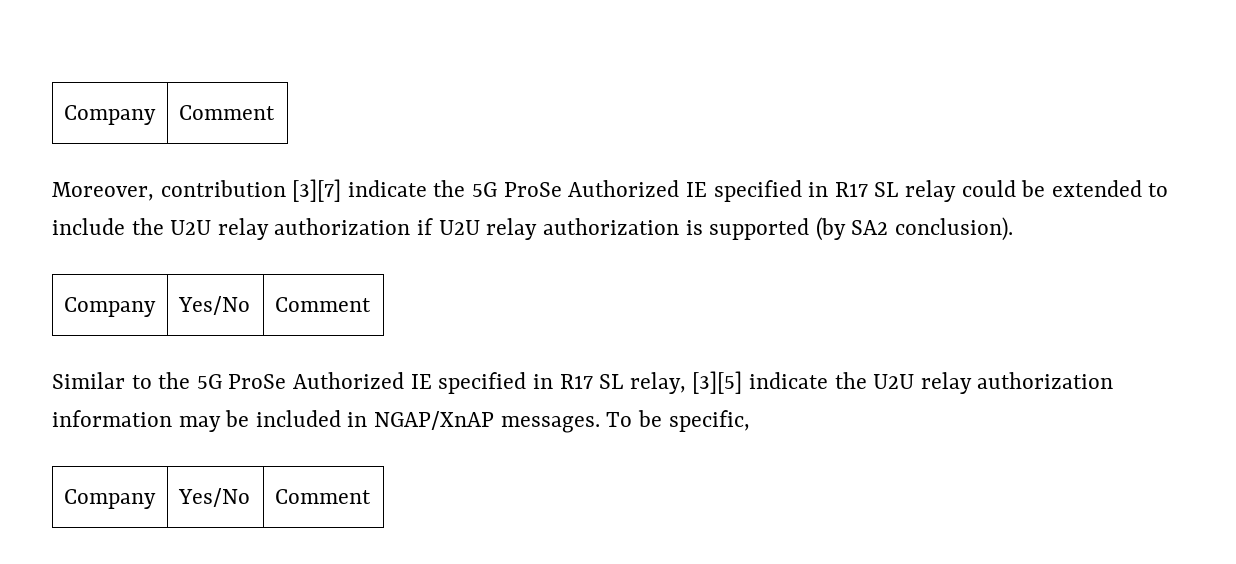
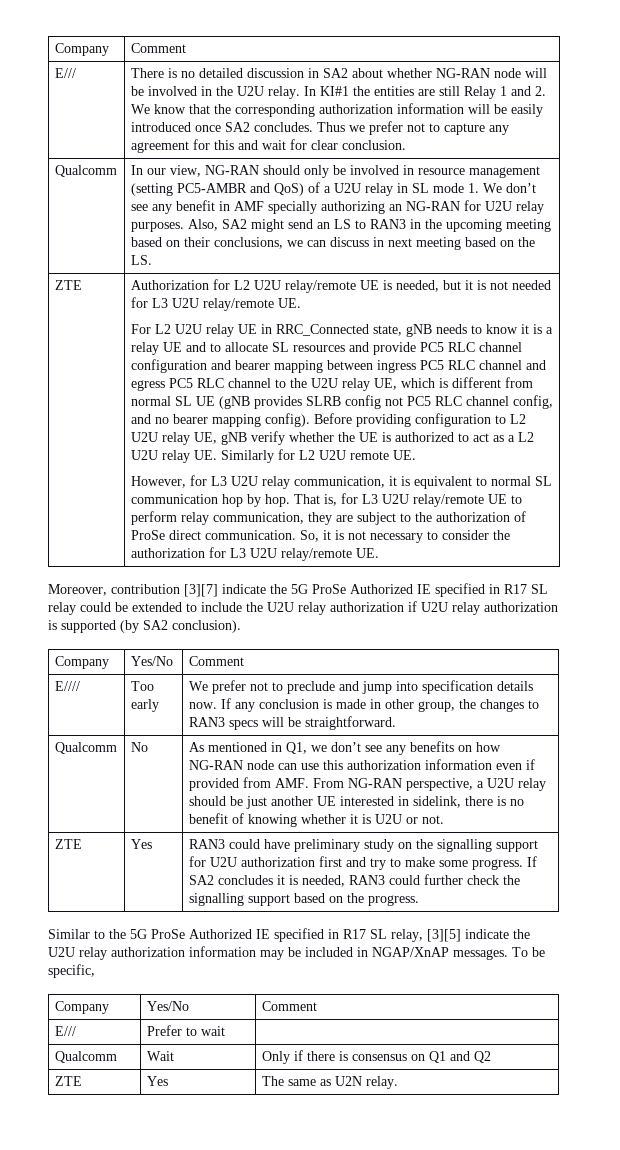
+ E/// | There is no detailed discussion in SA2 about whether NG-RAN node will be involved in the U2U relay. In KI#1 the entities are still Relay 1 and 2. We know that the corresponding authorization information will be easily introduced once SA2 concludes. Thus we prefer not to capture any agreement for this and wait for clear conclusion.
+ Qualcomm | In our view, NG-RAN should only be involved in resource management (setting PC5-AMBR and QoS) of a U2U relay in SL mode 1. We don’t see any benefit in AMF specially authorizing an NG-RAN for U2U relay purposes. Also, SA2 might send an LS to RAN3 in the upcoming meeting based on their conclusions, we can discuss in next meeting based on the LS.
+ ZTE | Authorization for L2 U2U relay/remote UE is needed, but it is not needed for L3 U2U relay/remote UE.
+ For L2 U2U relay UE in RRC_Connected state, gNB needs to know it is a relay UE and to allocate SL resources and provide PC5 RLC channel configuration and bearer mapping between ingress PC5 RLC channel and egress PC5 RLC channel to the U2U relay UE, which is different from normal SL UE (gNB provides SLRB config not PC5 RLC channel config, and no bearer mapping config). Before providing configuration to L2 U2U relay UE, gNB verify whether the UE is authorized to act as a L2 U2U relay UE. Similarly for L2 U2U remote UE.
+ However, for L3 U2U relay communication, it is equivalent to normal SL communication hop by hop. That is, for L3 U2U relay/remote UE to perform relay communication, they are subject to the authorization of ProSe direct communication. So, it is not necessary to consider the authorization for L3 U2U relay/remote UE.
+ E//// | Too early | We prefer not to preclude and jump into specification details now. If any conclusion is made in other group, the changes to RAN3 specs will be straightforward.
+ Qualcomm | No | As mentioned in Q1, we don’t see any benefits on how NG-RAN node can use this authorization information even if provided from AMF. From NG-RAN perspective, a U2U relay should be just another UE interested in sidelink, there is no benefit of knowing whether it is U2U or not.
+ ZTE | Yes | RAN3 could have preliminary study on the signalling support for U2U authorization first and try to make some progress. If SA2 concludes it is needed, RAN3 could further check the signalling support based on the progress.
+ E/// | Prefer to wait |
+ Qualcomm | Wait | Only if there is consensus on Q1 and Q2
+ ZTE | Yes | The same as U2N relay.

